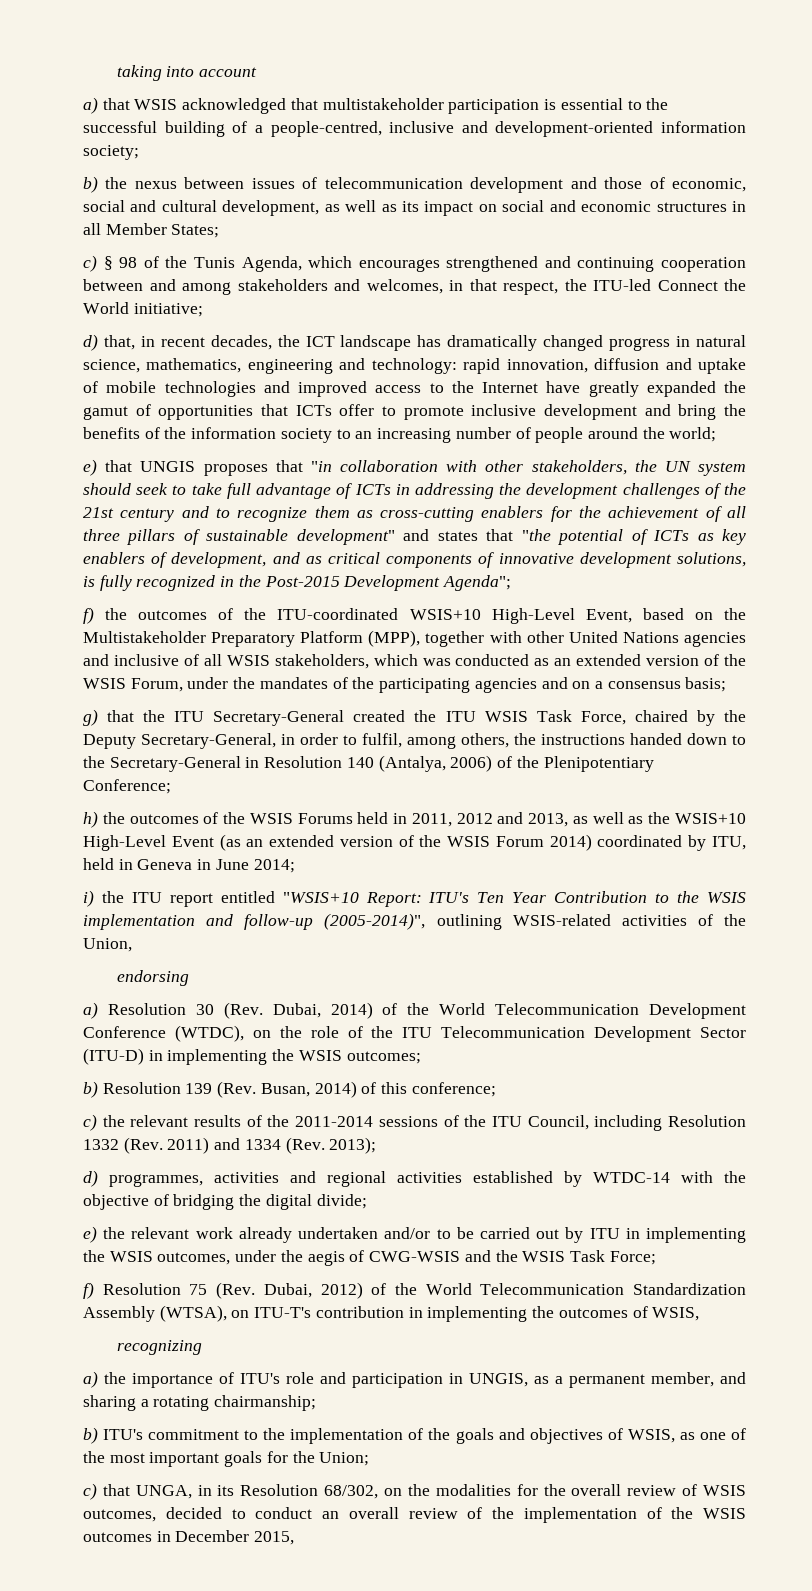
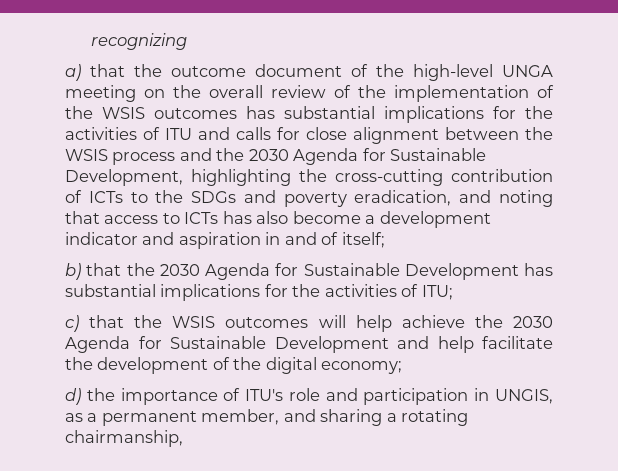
- taking into account
+ recognizing
- a) that WSIS acknowledged that multistakeholder participation is essential to the successful building of a people-centred, inclusive and development-oriented information society;
- b) the nexus between issues of telecommunication development and those of economic, social and cultural development, as well as its impact on social and economic structures in all Member States;
- c) § 98 of the Tunis Agenda, which encourages strengthened and continuing cooperation between and among stakeholders and welcomes, in that respect, the ITU-led Connect the World initiative;
- d) that, in recent decades, the ICT landscape has dramatically changed progress in natural science, mathematics, engineering and technology: rapid innovation, diffusion and uptake of mobile technologies and improved access to the Internet have greatly expanded the gamut of opportunities that ICTs offer to promote inclusive development and bring the benefits of the information society to an increasing number of people around the world;
- e) that UNGIS proposes that "in collaboration with other stakeholders, the UN system should seek to take full advantage of ICTs in addressing the development challenges of the 21st century and to recognize them as cross-cutting enablers for the achievement of all three pillars of sustainable development" and states that "the potential of ICTs as key enablers of development, and as critical components of innovative development solutions, is fully recognized in the Post-2015 Development Agenda";
- f) the outcomes of the ITU-coordinated WSIS+10 High-Level Event, based on the Multistakeholder Preparatory Platform (MPP), together with other United Nations agencies and inclusive of all WSIS stakeholders, which was conducted as an extended version of the WSIS Forum, under the mandates of the participating agencies and on a consensus basis;
- g) that the ITU Secretary-General created the ITU WSIS Task Force, chaired by the Deputy Secretary-General, in order to fulfil, among others, the instructions handed down to the Secretary-General in Resolution 140 (Antalya, 2006) of the Plenipotentiary Conference;
- h) the outcomes of the WSIS Forums held in 2011, 2012 and 2013, as well as the WSIS+10 High-Level Event (as an extended version of the WSIS Forum 2014) coordinated by ITU, held in Geneva in June 2014;
- i) the ITU report entitled "WSIS+10 Report: ITU's Ten Year Contribution to the WSIS implementation and follow-up (2005-2014)", outlining WSIS-related activities of the Union,
- endorsing
- a) Resolution 30 (Rev. Dubai, 2014) of the World Telecommunication Development Conference (WTDC), on the role of the ITU Telecommunication Development Sector (ITU-D) in implementing the WSIS outcomes;
- b) Resolution 139 (Rev. Busan, 2014) of this conference;
- c) the relevant results of the 2011-2014 sessions of the ITU Council, including Resolution 1332 (Rev. 2011) and 1334 (Rev. 2013);
- d) programmes, activities and regional activities established by WTDC-14 with the objective of bridging the digital divide;
- e) the relevant work already undertaken and/or to be carried out by ITU in implementing the WSIS outcomes, under the aegis of CWG-WSIS and the WSIS Task Force;
- f) Resolution 75 (Rev. Dubai, 2012) of the World Telecommunication Standardization Assembly (WTSA), on ITU-T's contribution in implementing the outcomes of WSIS,
- recognizing
- a) the importance of ITU's role and participation in UNGIS, as a permanent member, and sharing a rotating chairmanship;
- b) ITU's commitment to the implementation of the goals and objectives of WSIS, as one of the most important goals for the Union;
- c) that UNGA, in its Resolution 68/302, on the modalities for the overall review of WSIS outcomes, decided to conduct an overall review of the implementation of the WSIS outcomes in December 2015,
+ a) that the outcome document of the high-level UNGA meeting on the overall review of the implementation of the WSIS outcomes has substantial implications for the activities of ITU and calls for close alignment between the WSIS process and the 2030 Agenda for Sustainable Development, highlighting the cross-cutting contribution of ICTs to the SDGs and poverty eradication, and noting that access to ICTs has also become a development indicator and aspiration in and of itself;
+ b) that the 2030 Agenda for Sustainable Development has substantial implications for the activities of ITU;
+ c) that the WSIS outcomes will help achieve the 2030 Agenda for Sustainable Development and help facilitate the development of the digital economy;
+ d) the importance of ITU's role and participation in UNGIS, as a permanent member, and sharing a rotating chairmanship,

